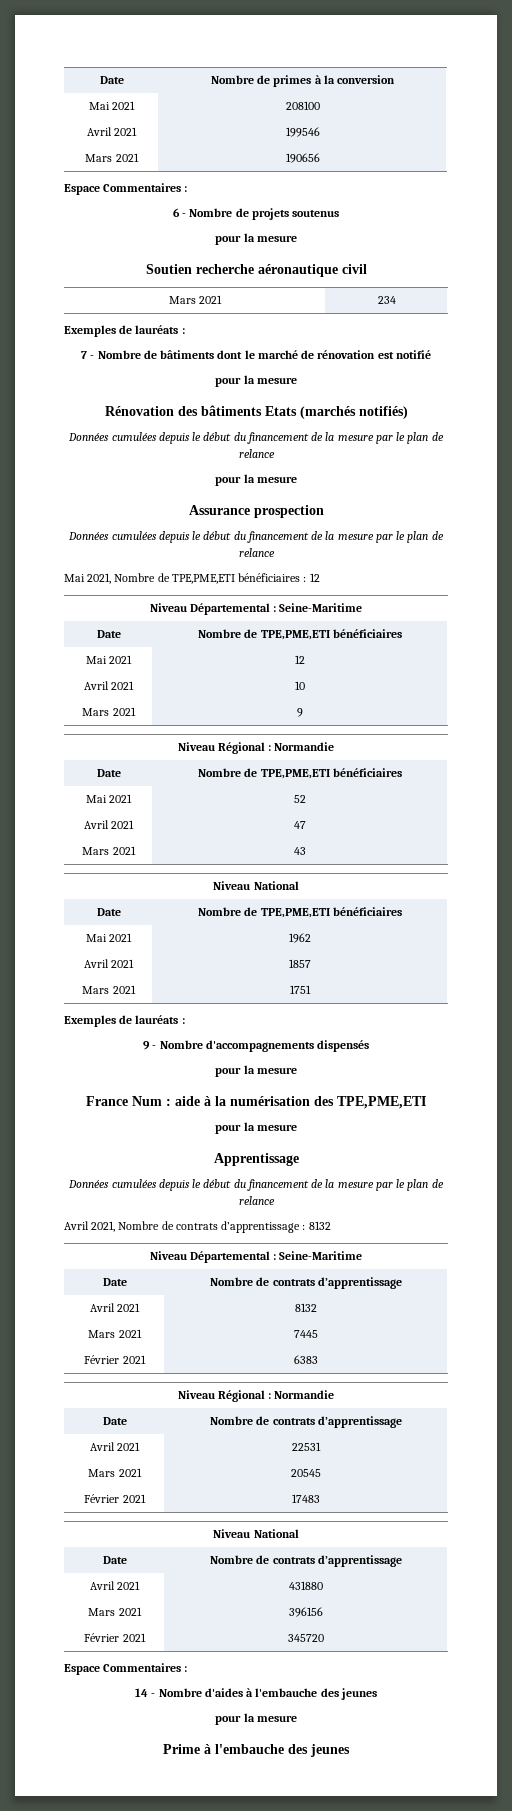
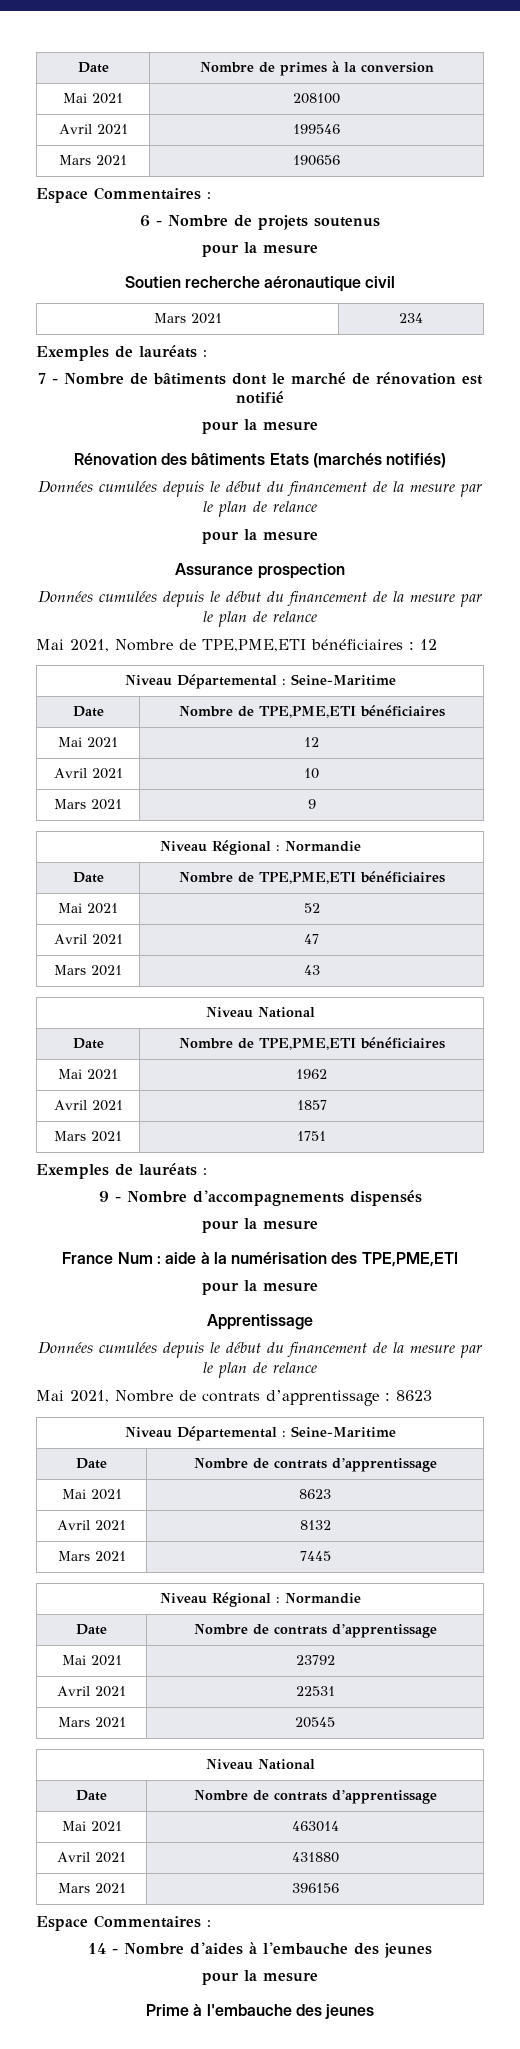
- Avril 2021, Nombre de contrats d’apprentissage : 8132
+ Mai 2021, Nombre de contrats d’apprentissage : 8623
+ Mai 2021 | 8623
- Février 2021 | 6383
+ Mai 2021 | 23792
- Février 2021 | 17483
+ Mai 2021 | 463014
- Février 2021 | 345720

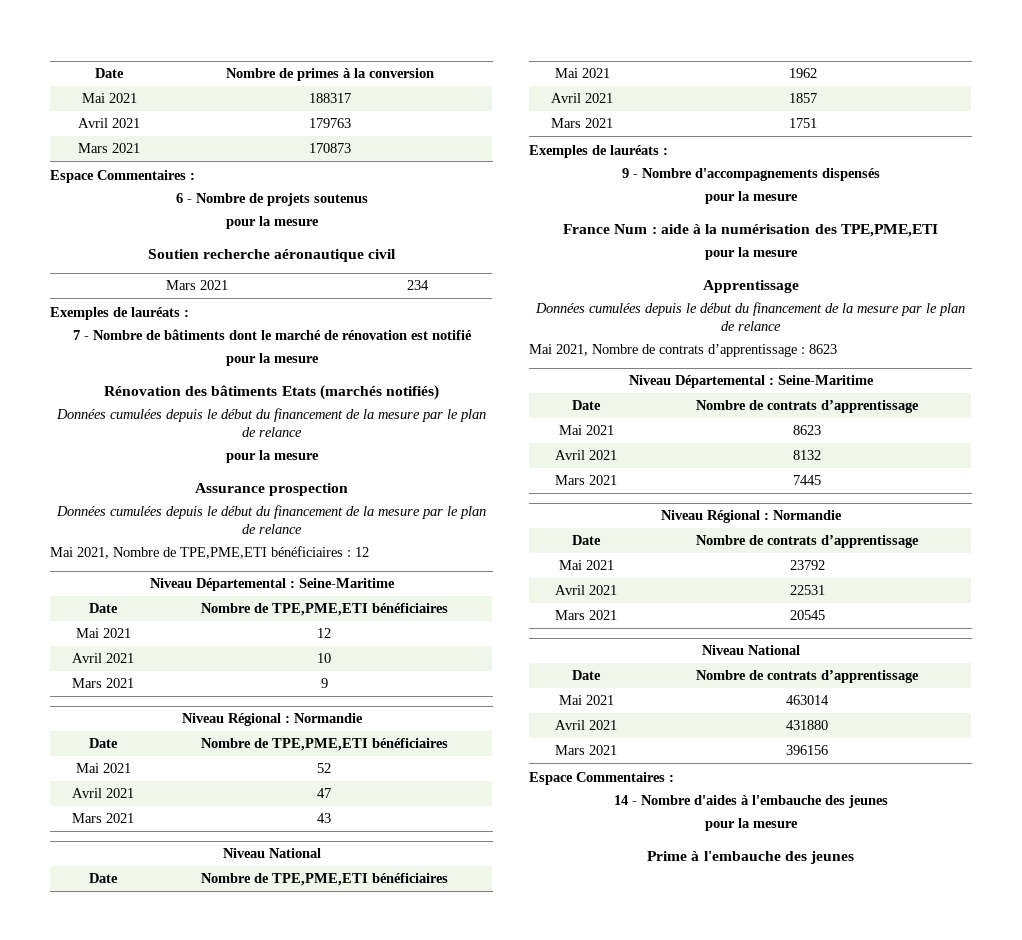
- Mai 2021 | 208100
- Avril 2021 | 199546
- Mars 2021 | 190656
+ Mai 2021 | 188317
+ Avril 2021 | 179763
+ Mars 2021 | 170873

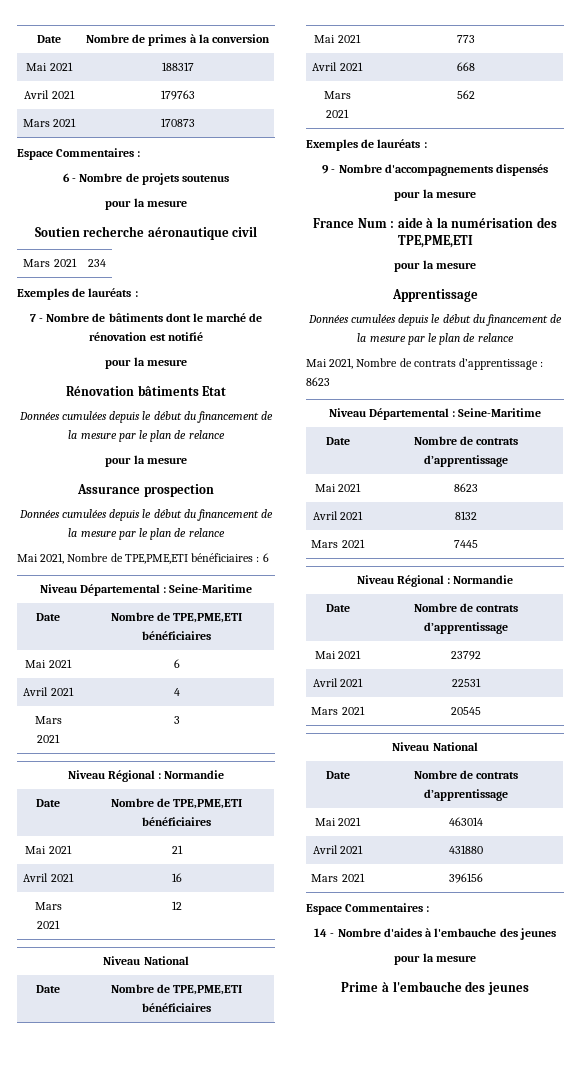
- Rénovation des bâtiments Etats (marchés notifiés)
+ Rénovation bâtiments Etat
- Mai 2021, Nombre de TPE,PME,ETI bénéficiaires : 12
+ Mai 2021, Nombre de TPE,PME,ETI bénéficiaires : 6
- Mai 2021 | 12
- Avril 2021 | 10
- Mars 2021 | 9
+ Mai 2021 | 6
+ Avril 2021 | 4
+ Mars 2021 | 3
- Mai 2021 | 52
- Avril 2021 | 47
- Mars 2021 | 43
+ Mai 2021 | 21
+ Avril 2021 | 16
+ Mars 2021 | 12
- Mai 2021 | 1962
- Avril 2021 | 1857
- Mars 2021 | 1751
+ Mai 2021 | 773
+ Avril 2021 | 668
+ Mars 2021 | 562

